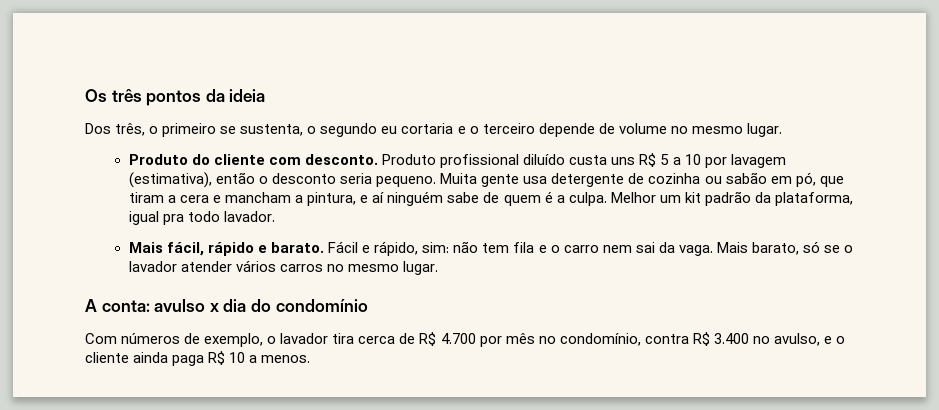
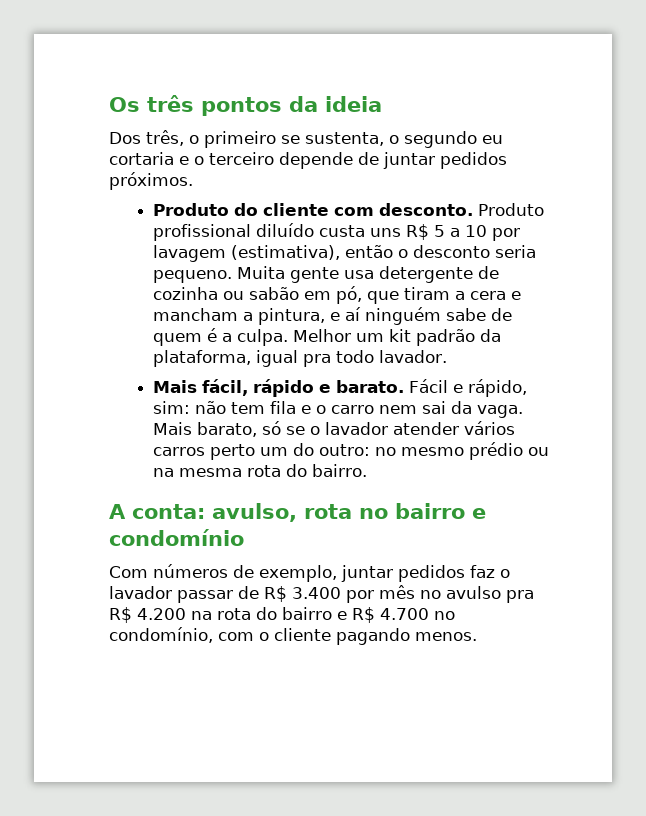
- Dos três, o primeiro se sustenta, o segundo eu cortaria e o terceiro depende de volume no mesmo lugar.
+ Dos três, o primeiro se sustenta, o segundo eu cortaria e o terceiro depende de juntar pedidos próximos.
- Mais barato, só se o lavador atender vários carros no mesmo lugar.
- A conta: avulso x dia do condomínio
+ Mais barato, só se o lavador atender vários carros perto um do outro: no mesmo prédio ou na mesma rota do bairro.
+ A conta: avulso, rota no bairro e condomínio
- Com números de exemplo, o lavador tira cerca de R$ 4.700 por mês no condomínio, contra R$ 3.400 no avulso, e o cliente ainda paga R$ 10 a menos.
+ Com números de exemplo, juntar pedidos faz o lavador passar de R$ 3.400 por mês no avulso pra R$ 4.200 na rota do bairro e R$ 4.700 no condomínio, com o cliente pagando menos.

